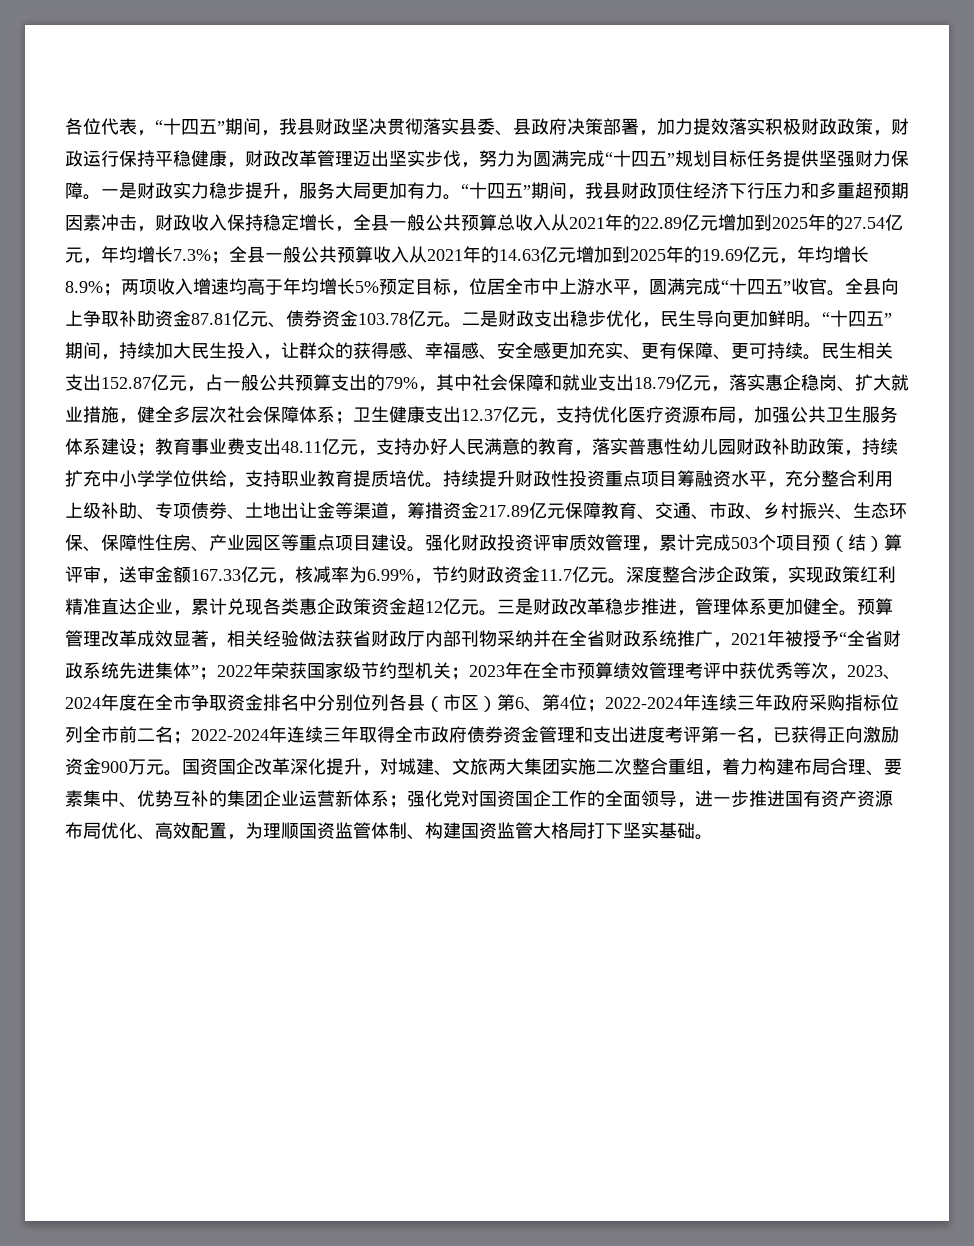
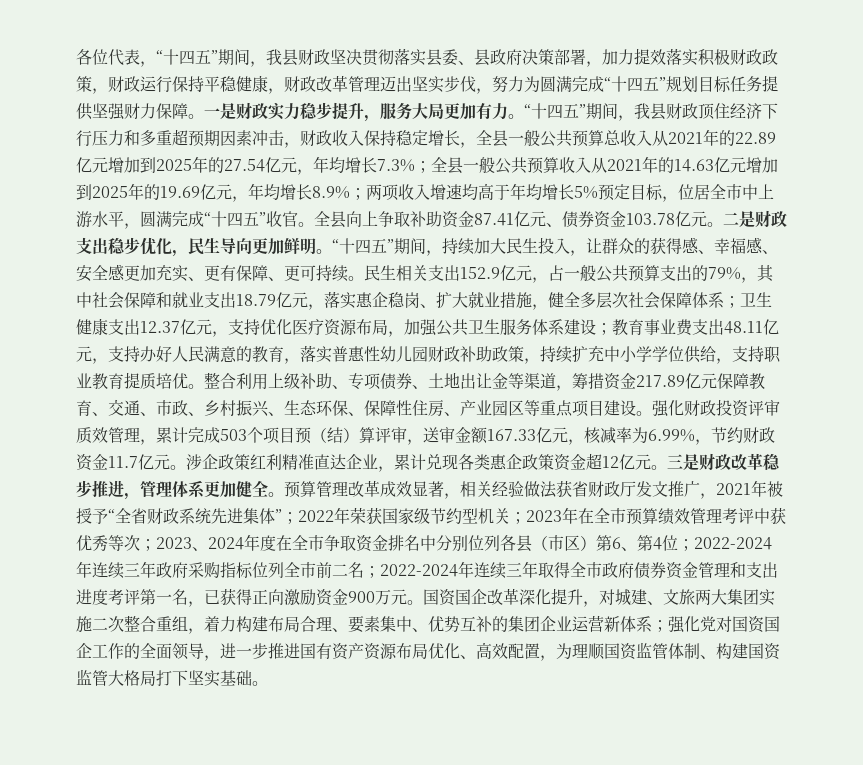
- 全县向上争取补助资金87.81亿元、债券资金103.78亿元。
+ 全县向上争取补助资金87.41亿元、债券资金103.78亿元。
- 民生相关支出152.87亿元，占一般公共预算支出的79%，其中社会保障和就业支出18.79亿元，落实惠企稳岗、扩大就业措施，健全多层次社会保障体系；
+ 民生相关支出152.9亿元，占一般公共预算支出的79%，其中社会保障和就业支出18.79亿元，落实惠企稳岗、扩大就业措施，健全多层次社会保障体系；
- 持续提升财政性投资重点项目筹融资水平，充分整合利用上级补助、专项债券、土地出让金等渠道，筹措资金217.89亿元保障教育、交通、市政、乡村振兴、生态环保、保障性住房、产业园区等重点项目建设。
+ 整合利用上级补助、专项债券、土地出让金等渠道，筹措资金217.89亿元保障教育、交通、市政、乡村振兴、生态环保、保障性住房、产业园区等重点项目建设。
- 深度整合涉企政策，实现政策红利精准直达企业，累计兑现各类惠企政策资金超12亿元。
+ 涉企政策红利精准直达企业，累计兑现各类惠企政策资金超12亿元。
- 预算管理改革成效显著，相关经验做法获省财政厅内部刊物采纳并在全省财政系统推广，2021年被授予“全省财政系统先进集体”；
+ 预算管理改革成效显著，相关经验做法获省财政厅发文推广，2021年被授予“全省财政系统先进集体”；
- 2023年在全市预算绩效管理考评中获优秀等次，2023、2024年度在全市争取资金排名中分别位列各县（市区）第6、第4位；
+ 2023年在全市预算绩效管理考评中获优秀等次；2023、2024年度在全市争取资金排名中分别位列各县（市区）第6、第4位；

